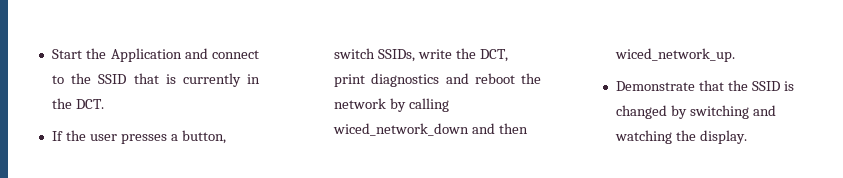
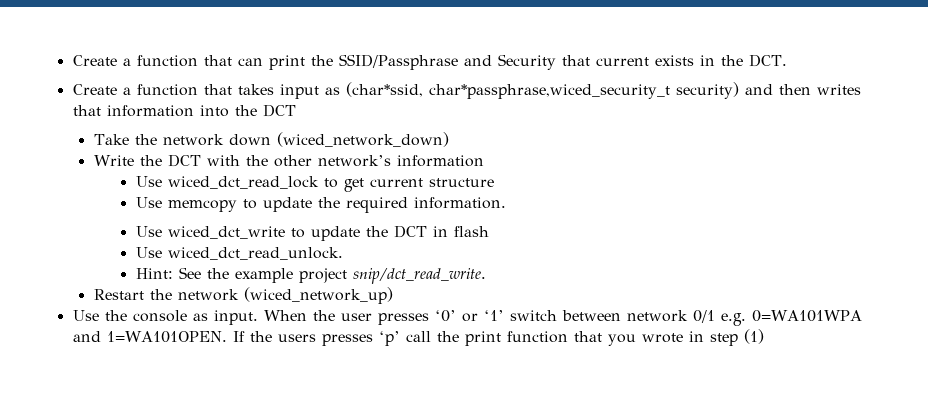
- Start the Application and connect to the SSID that is currently in the DCT.
- If the user presses a button, switch SSIDs, write the DCT, print diagnostics and reboot the network by calling wiced_network_down and then wiced_network_up.
- Demonstrate that the SSID is changed by switching and watching the display.
+ Create a function that can print the SSID/Passphrase and Security that current exists in the DCT.
+ Create a function that takes input as (char*ssid, char*passphrase,wiced_security_t security) and then writes that information into the DCT
+ Take the network down (wiced_network_down)
+ Write the DCT with the other network’s information
+ Use wiced_dct_read_lock to get current structure
+ Use memcopy to update the required information.
+ Use wiced_dct_write to update the DCT in flash
+ Use wiced_dct_read_unlock.
+ Hint: See the example project snip/dct_read_write.
+ Restart the network (wiced_network_up)
+ Use the console as input. When the user presses ‘0’ or ‘1’ switch between network 0/1 e.g. 0=WA101WPA and 1=WA101OPEN. If the users presses ‘p’ call the print function that you wrote in step (1)

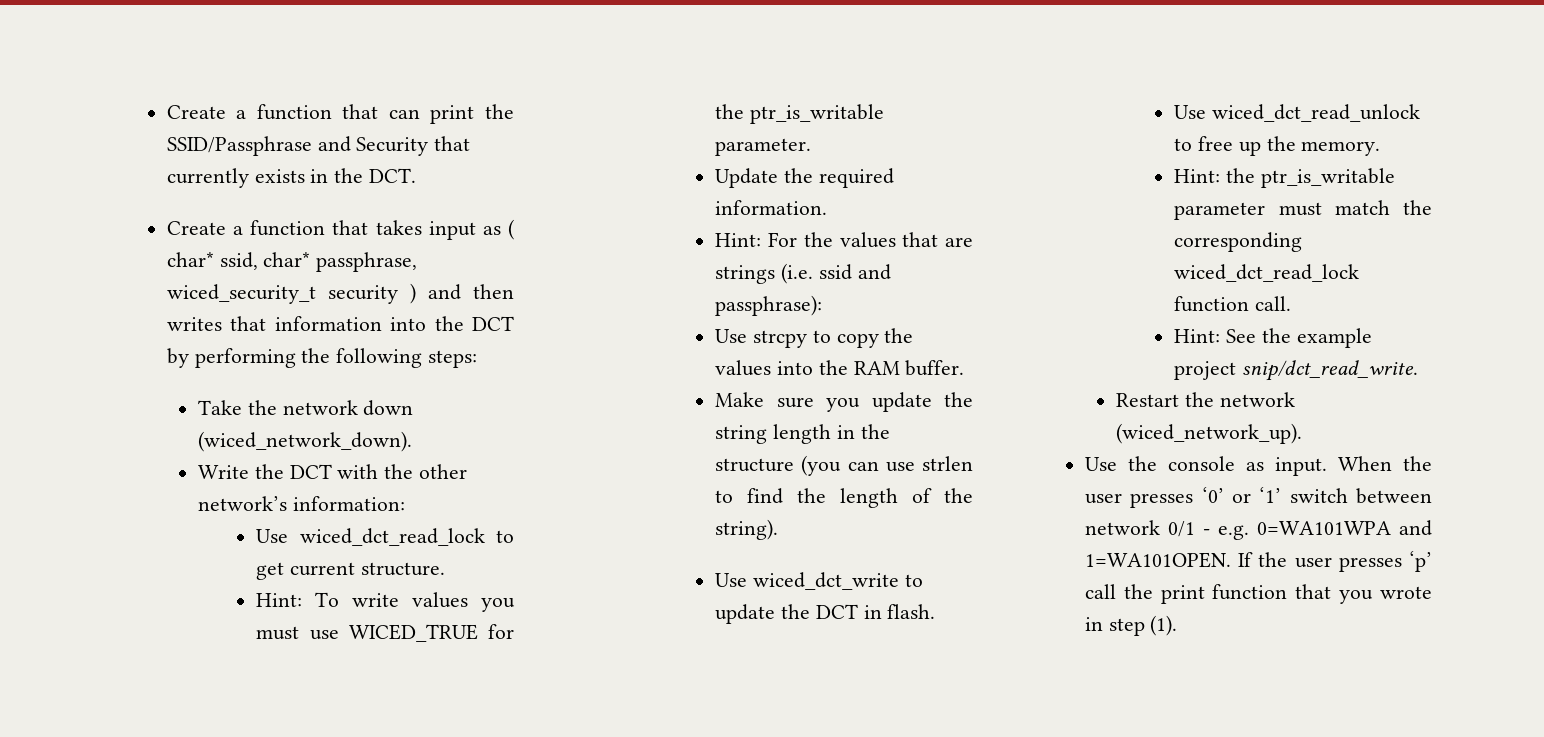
- Create a function that can print the SSID/Passphrase and Security that current exists in the DCT.
+ Create a function that can print the SSID/Passphrase and Security that currently exists in the DCT.
- Create a function that takes input as (char*ssid, char*passphrase,wiced_security_t security) and then writes that information into the DCT
+ Create a function that takes input as ( char* ssid, char* passphrase, wiced_security_t security ) and then writes that information into the DCT by performing the following steps:
- Take the network down (wiced_network_down)
+ Take the network down (wiced_network_down).
- Write the DCT with the other network’s information
+ Write the DCT with the other network’s information:
- Use wiced_dct_read_lock to get current structure
- Use memcopy to update the required information.
+ Use wiced_dct_read_lock to get current structure.
+ Hint: To write values you must use WICED_TRUE for the ptr_is_writable parameter.
+ Update the required information.
+ Hint: For the values that are strings (i.e. ssid and passphrase):
+ Use strcpy to copy the values into the RAM buffer.
+ Make sure you update the string length in the structure (you can use strlen to find the length of the string).
- Use wiced_dct_write to update the DCT in flash
- Use wiced_dct_read_unlock.
+ Use wiced_dct_write to update the DCT in flash.
+ Use wiced_dct_read_unlock to free up the memory.
+ Hint: the ptr_is_writable parameter must match the corresponding wiced_dct_read_lock function call.
- Restart the network (wiced_network_up)
+ Restart the network (wiced_network_up).
- When the user presses ‘0’ or ‘1’ switch between network 0/1 e.g. 0=WA101WPA and 1=WA101OPEN.
+ When the user presses ‘0’ or ‘1’ switch between network 0/1 - e.g. 0=WA101WPA and 1=WA101OPEN.
- If the users presses ‘p’ call the print function that you wrote in step (1)
+ If the user presses ‘p’ call the print function that you wrote in step (1).

